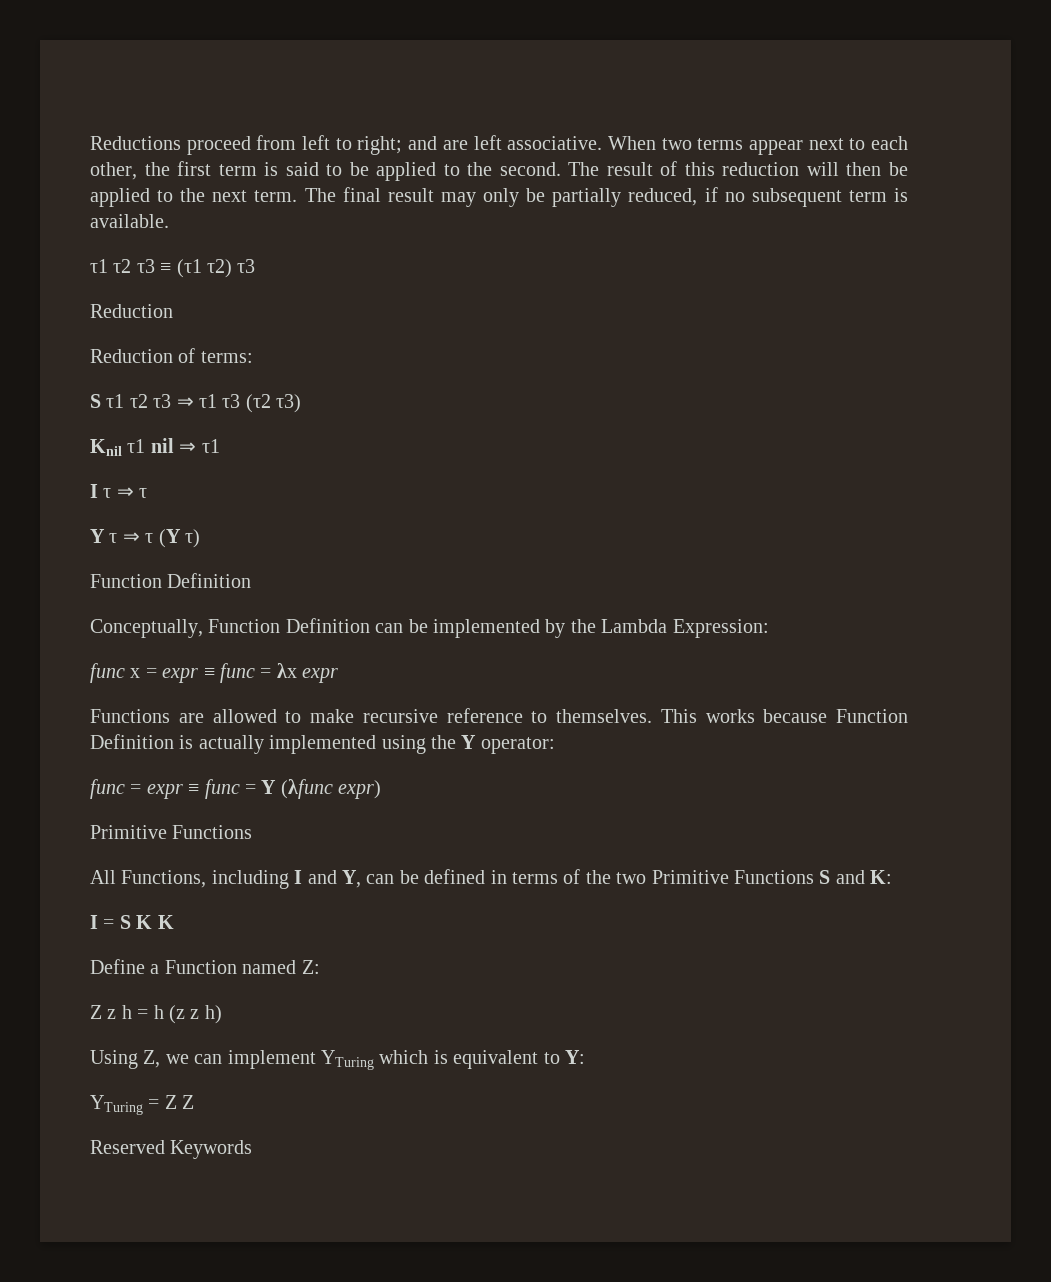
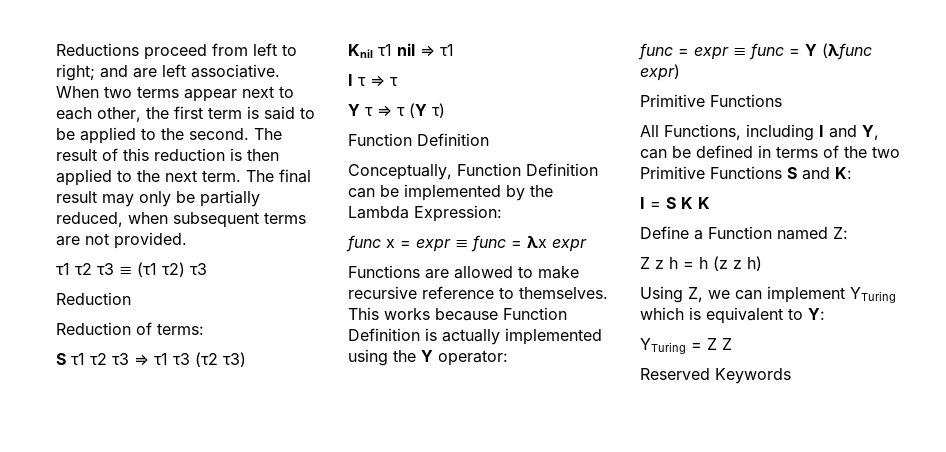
- The result of this reduction will then be applied to the next term.
+ The result of this reduction is then applied to the next term.
- The final result may only be partially reduced, if no subsequent term is available.
+ The final result may only be partially reduced, when subsequent terms are not provided.

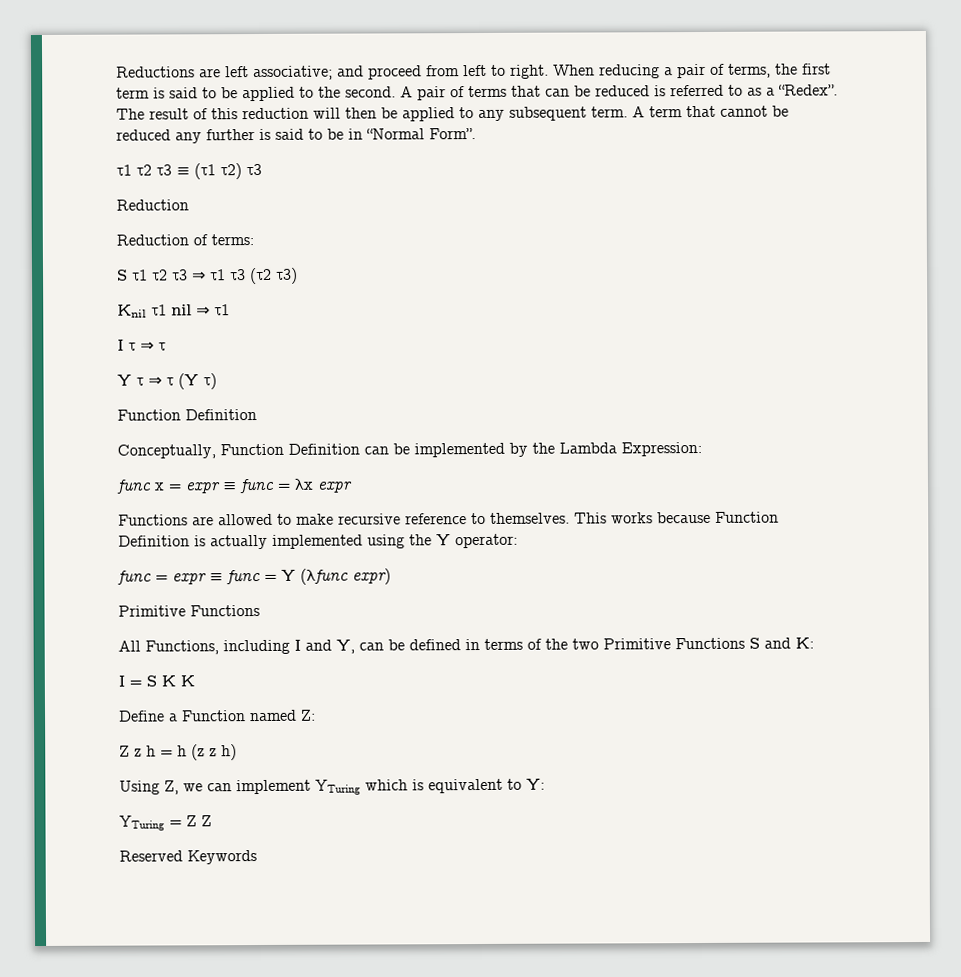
- Reductions proceed from left to right; and are left associative. When two terms appear next to each other, the first term is said to be applied to the second.
+ Reductions are left associative; and proceed from left to right. When reducing a pair of terms, the first term is said to be applied to the second.
+ A pair of terms that can be reduced is referred to as a “Redex”.
- The result of this reduction is then applied to the next term. The final result may only be partially reduced, when subsequent terms are not provided.
+ The result of this reduction will then be applied to any subsequent term. A term that cannot be reduced any further is said to be in “Normal Form”.

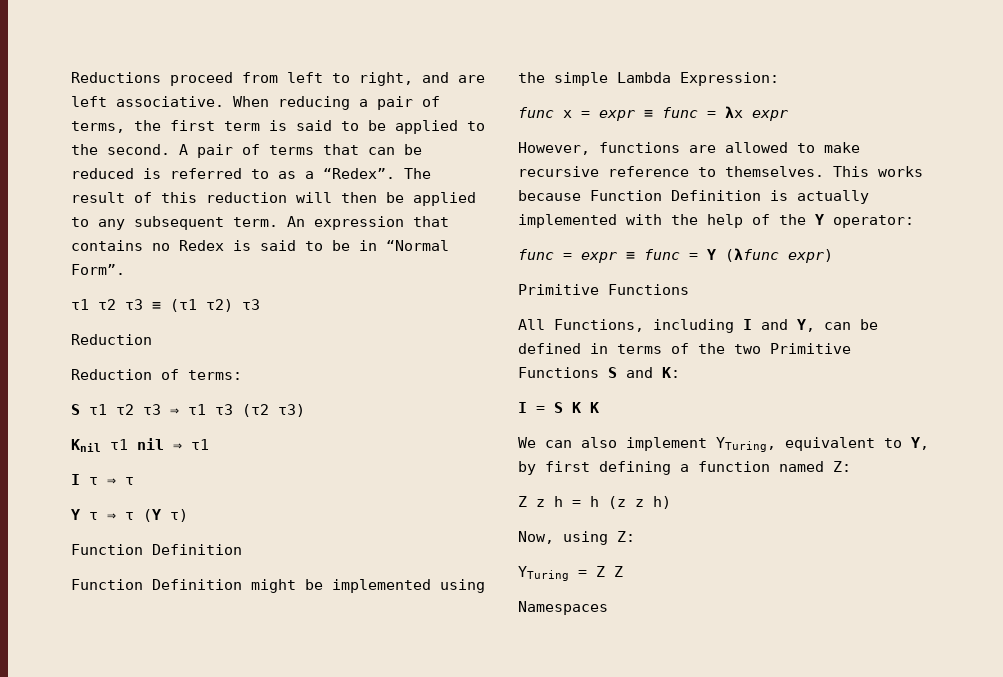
- Reductions are left associative; and proceed from left to right.
+ Reductions proceed from left to right, and are left associative.
- A term that cannot be reduced any further is said to be in “Normal Form”.
+ An expression that contains no Redex is said to be in “Normal Form”.
- Conceptually, Function Definition can be implemented by the Lambda Expression:
+ Function Definition might be implemented using the simple Lambda Expression:
- Functions are allowed to make recursive reference to themselves.
+ However, functions are allowed to make recursive reference to themselves.
- This works because Function Definition is actually implemented using the Y operator:
+ This works because Function Definition is actually implemented with the help of the Y operator:
- Define a Function named Z:
+ We can also implement YTuring, equivalent to Y, by first defining a function named Z:
- Using Z, we can implement YTuring which is equivalent to Y:
+ Now, using Z:
- Reserved Keywords
+ Namespaces

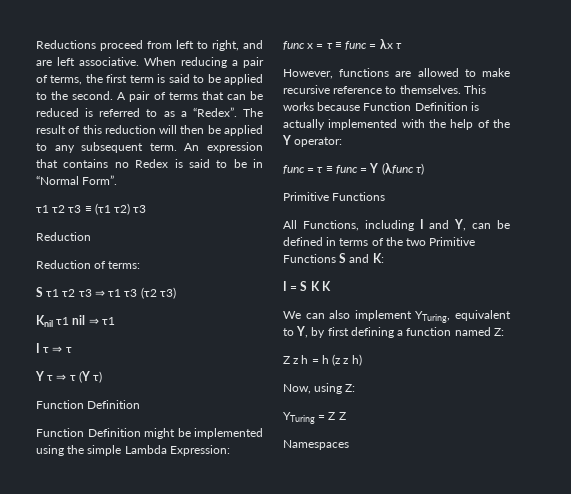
- func x = expr ≡ func = λx expr
+ func x = τ ≡ func = λx τ
- func = expr ≡ func = Y (λfunc expr)
+ func = τ ≡ func = Y (λfunc τ)

